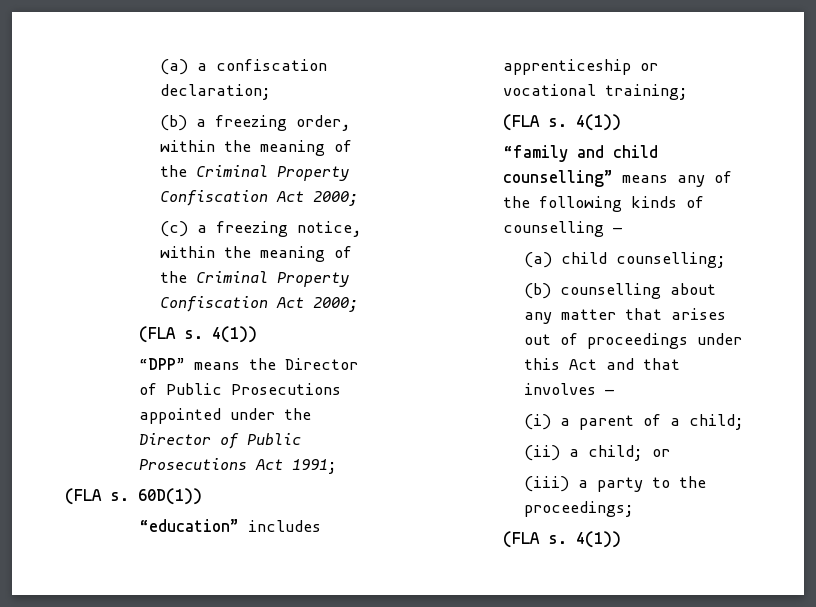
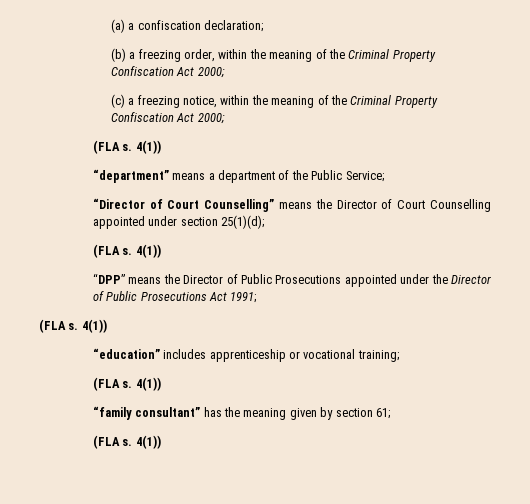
+ “department” means a department of the Public Service;
+ “Director of Court Counselling” means the Director of Court Counselling appointed under section 25(1)(d);
+ (FLA s. 4(1))
  “DPP” means the Director of Public Prosecutions appointed under the Director of Public Prosecutions Act 1991;
- (FLA s. 60D(1))
+ (FLA s. 4(1))
- “family and child counselling” means any of the following kinds of counselling —
- (a) child counselling;
- (b) counselling about any matter that arises out of proceedings under this Act and that involves —
- (i) a parent of a child;
- (ii) a child; or
- (iii) a party to the proceedings;
+ “family consultant” has the meaning given by section 61;

